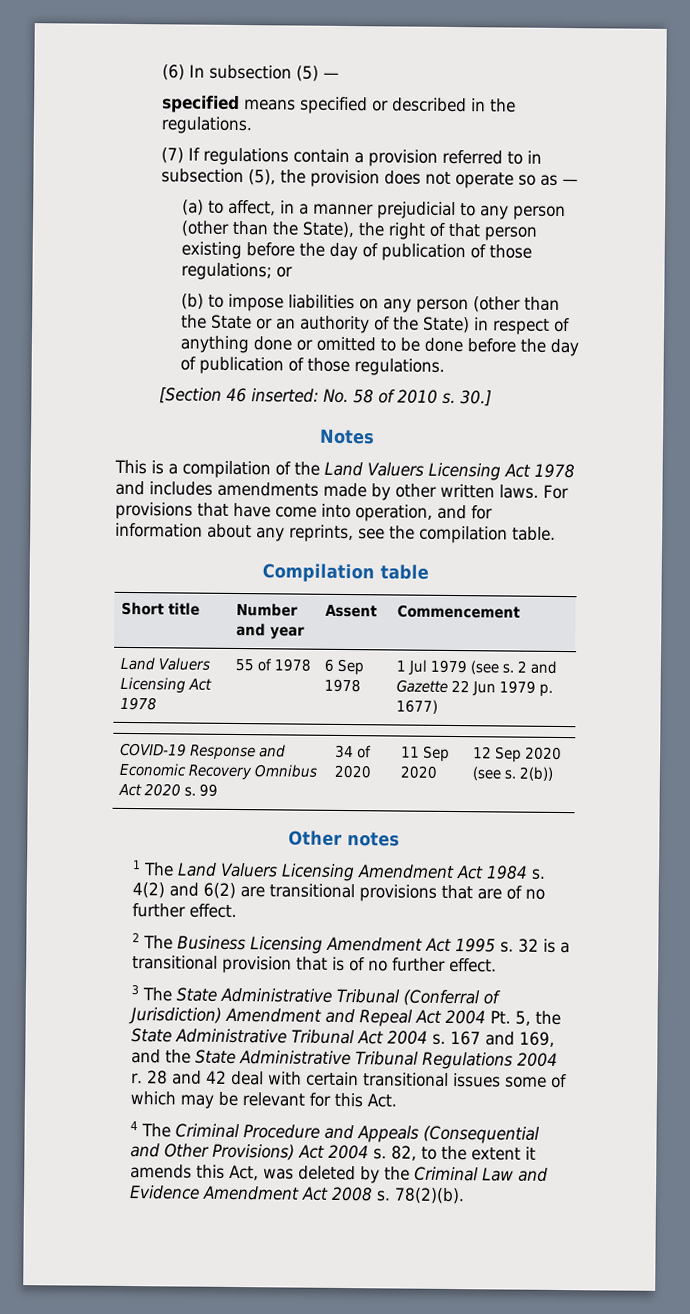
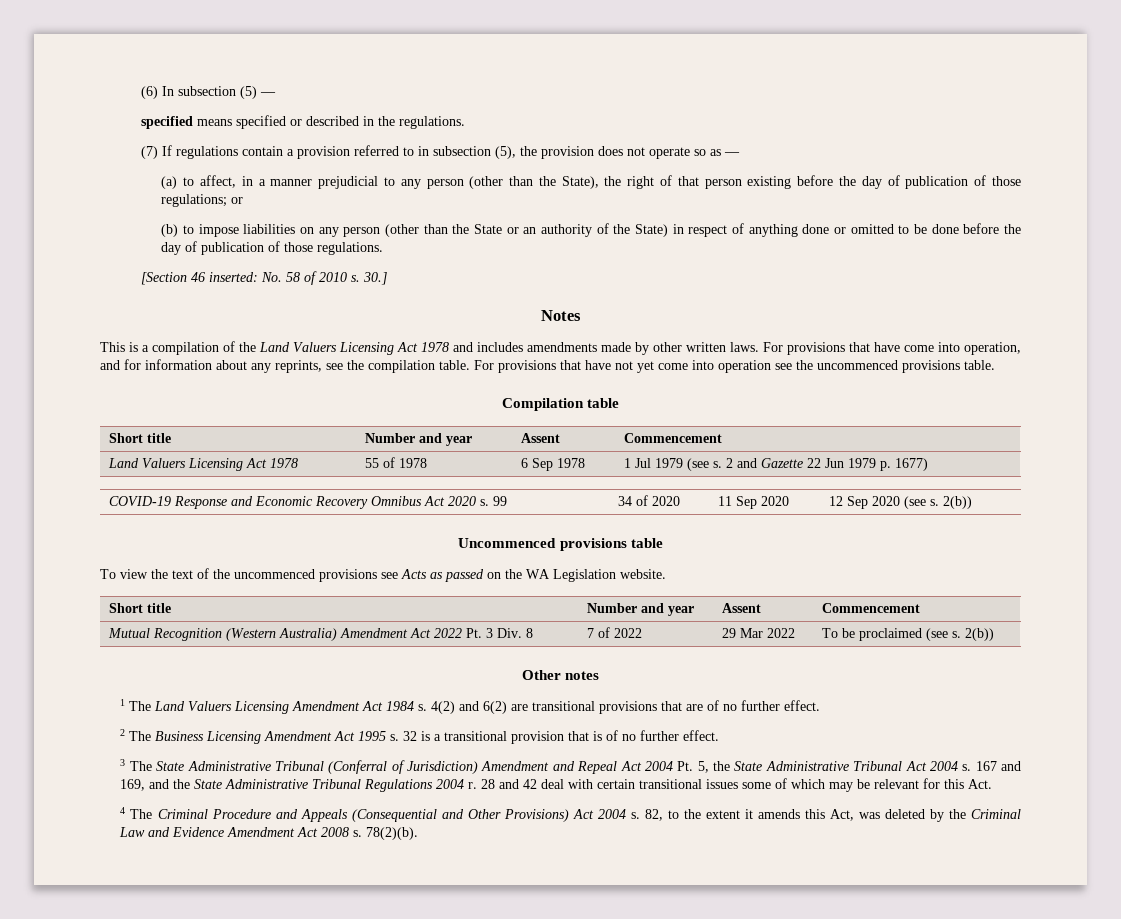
+ For provisions that have not yet come into operation see the uncommenced provisions table.
+ Uncommenced provisions table
+ To view the text of the uncommenced provisions see Acts as passed on the WA Legislation website.
+ Short title | Number and year | Assent | Commencement
+ Mutual Recognition (Western Australia) Amendment Act 2022 Pt. 3 Div. 8 | 7 of 2022 | 29 Mar 2022 | To be proclaimed (see s. 2(b))

